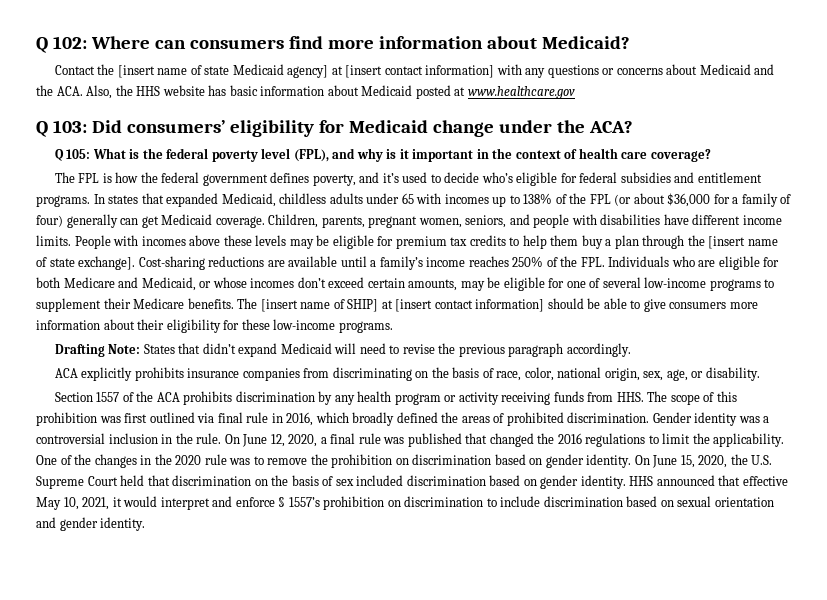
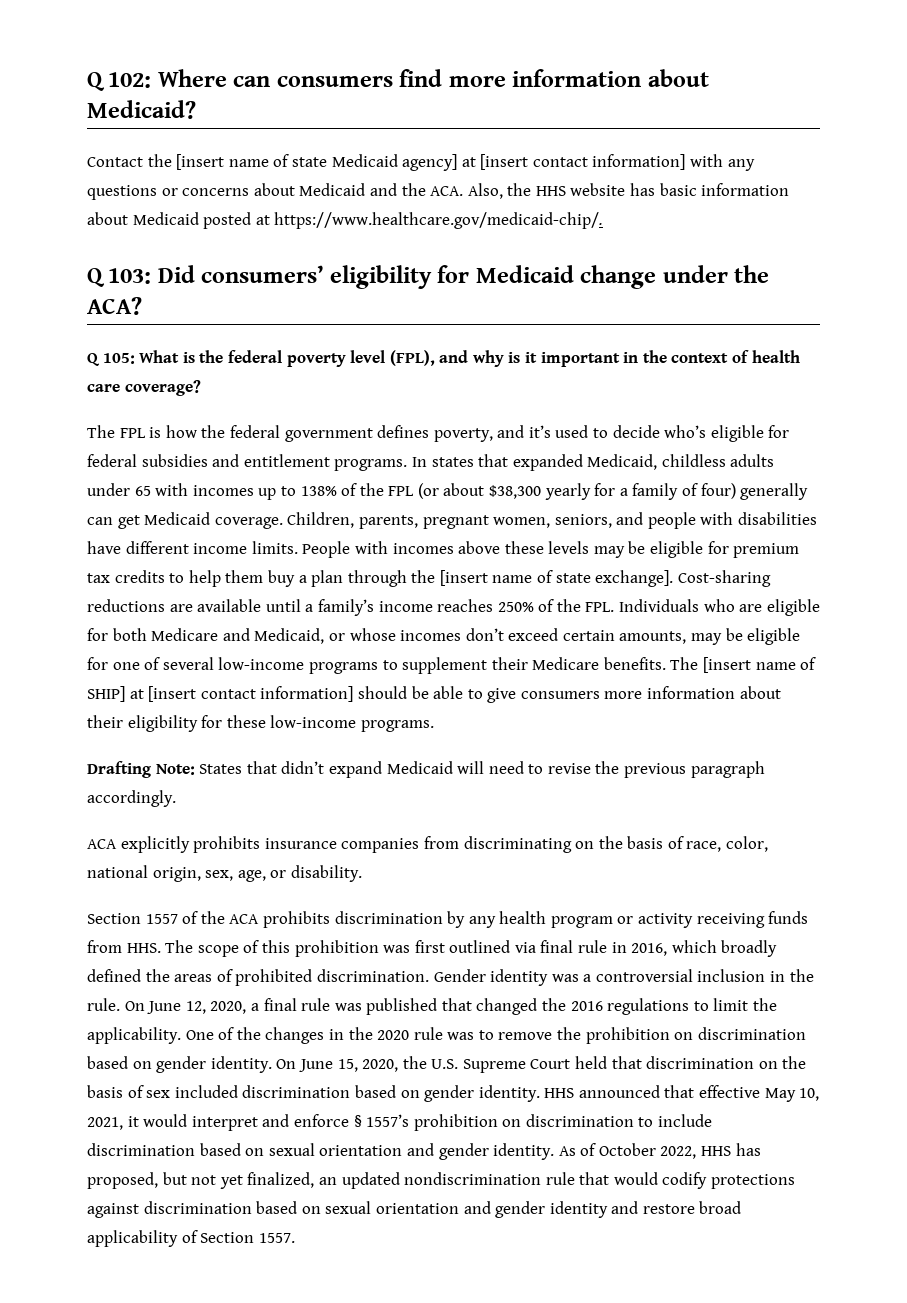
- Contact the [insert name of state Medicaid agency] at [insert contact information] with any questions or concerns about Medicaid and the ACA. Also, the HHS website has basic information about Medicaid posted at www.healthcare.gov
+ Contact the [insert name of state Medicaid agency] at [insert contact information] with any questions or concerns about Medicaid and the ACA. Also, the HHS website has basic information about Medicaid posted at https://www.healthcare.gov/medicaid-chip/.
- In states that expanded Medicaid, childless adults under 65 with incomes up to 138% of the FPL (or about $36,000 for a family of four) generally can get Medicaid coverage.
+ In states that expanded Medicaid, childless adults under 65 with incomes up to 138% of the FPL (or about $38,300 yearly for a family of four) generally can get Medicaid coverage.
+ As of October 2022, HHS has proposed, but not yet finalized, an updated nondiscrimination rule that would codify protections against discrimination based on sexual orientation and gender identity and restore broad applicability of Section 1557.

